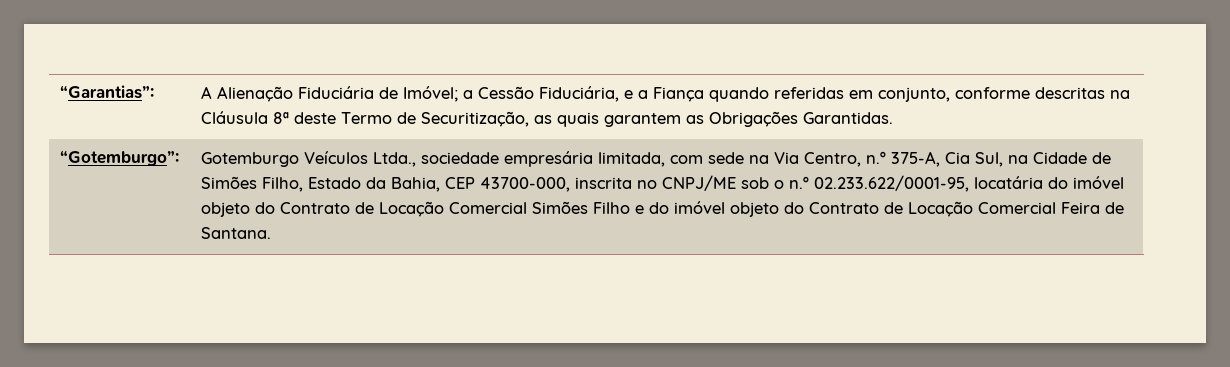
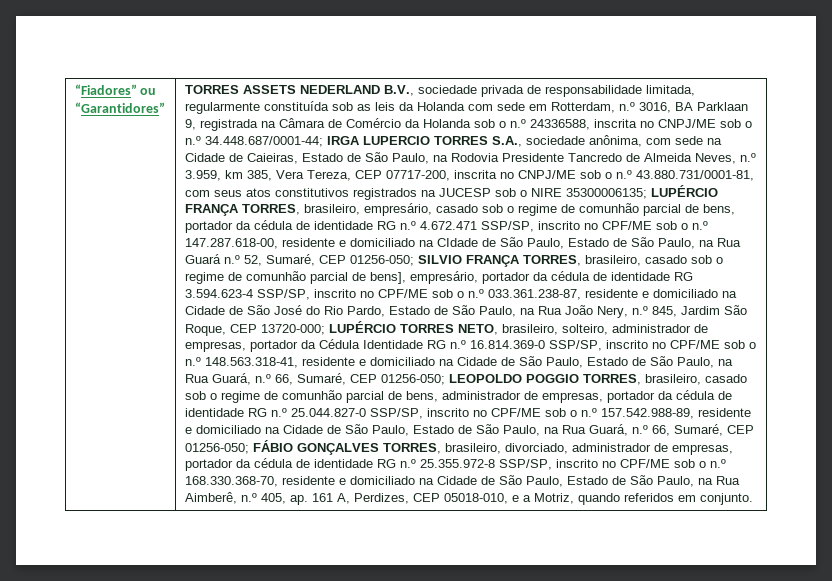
- “Garantias”: | A Alienação Fiduciária de Imóvel; a Cessão Fiduciária, e a Fiança quando referidas em conjunto, conforme descritas na Cláusula 8ª deste Termo de Securitização, as quais garantem as Obrigações Garantidas.
- “Gotemburgo”: | Gotemburgo Veículos Ltda., sociedade empresária limitada, com sede na Via Centro, n.º 375-A, Cia Sul, na Cidade de Simões Filho, Estado da Bahia, CEP 43700-000, inscrita no CNPJ/ME sob o n.º 02.233.622/0001-95, locatária do imóvel objeto do Contrato de Locação Comercial Simões Filho e do imóvel objeto do Contrato de Locação Comercial Feira de Santana.
+ “Fiadores” ou “Garantidores” | TORRES ASSETS NEDERLAND B.V., sociedade privada de responsabilidade limitada, regularmente constituída sob as leis da Holanda com sede em Rotterdam, n.º 3016, BA Parklaan 9, registrada na Câmara de Comércio da Holanda sob o n.º 24336588, inscrita no CNPJ/ME sob o n.º 34.448.687/0001-44; IRGA LUPERCIO TORRES S.A., sociedade anônima, com sede na Cidade de Caieiras, Estado de São Paulo, na Rodovia Presidente Tancredo de Almeida Neves, n.º 3.959, km 385, Vera Tereza, CEP 07717-200, inscrita no CNPJ/ME sob o n.º 43.880.731/0001-81, com seus atos constitutivos registrados na JUCESP sob o NIRE 35300006135; LUPÉRCIO FRANÇA TORRES, brasileiro, empresário, casado sob o regime de comunhão parcial de bens, portador da cédula de identidade RG n.º 4.672.471 SSP/SP, inscrito no CPF/ME sob o n.º 147.287.618-00, residente e domiciliado na CIdade de São Paulo, Estado de São Paulo, na Rua Guará n.º 52, Sumaré, CEP 01256-050; SILVIO FRANÇA TORRES, brasileiro, casado sob o regime de comunhão parcial de bens], empresário, portador da cédula de identidade RG 3.594.623-4 SSP/SP, inscrito no CPF/ME sob o n.º 033.361.238-87, residente e domiciliado na Cidade de São José do Rio Pardo, Estado de São Paulo, na Rua João Nery, n.º 845, Jardim São Roque, CEP 13720-000; LUPÉRCIO TORRES NETO, brasileiro, solteiro, administrador de empresas, portador da Cédula Identidade RG n.º 16.814.369-0 SSP/SP, inscrito no CPF/ME sob o n.º 148.563.318-41, residente e domiciliado na Cidade de São Paulo, Estado de São Paulo, na Rua Guará, n.º 66, Sumaré, CEP 01256-050; LEOPOLDO POGGIO TORRES, brasileiro, casado sob o regime de comunhão parcial de bens, administrador de empresas, portador da cédula de identidade RG n.º 25.044.827-0 SSP/SP, inscrito no CPF/ME sob o n.º 157.542.988-89, residente e domiciliado na Cidade de São Paulo, Estado de São Paulo, na Rua Guará, n.º 66, Sumaré, CEP 01256-050; FÁBIO GONÇALVES TORRES, brasileiro, divorciado, administrador de empresas, portador da cédula de identidade RG n.º 25.355.972-8 SSP/SP, inscrito no CPF/ME sob o n.º 168.330.368-70, residente e domiciliado na Cidade de São Paulo, Estado de São Paulo, na Rua Aimberê, n.º 405, ap. 161 A, Perdizes, CEP 05018-010, e a Motriz, quando referidos em conjunto.

